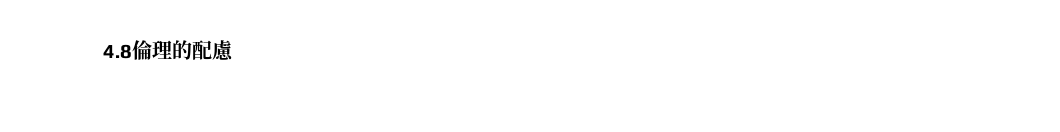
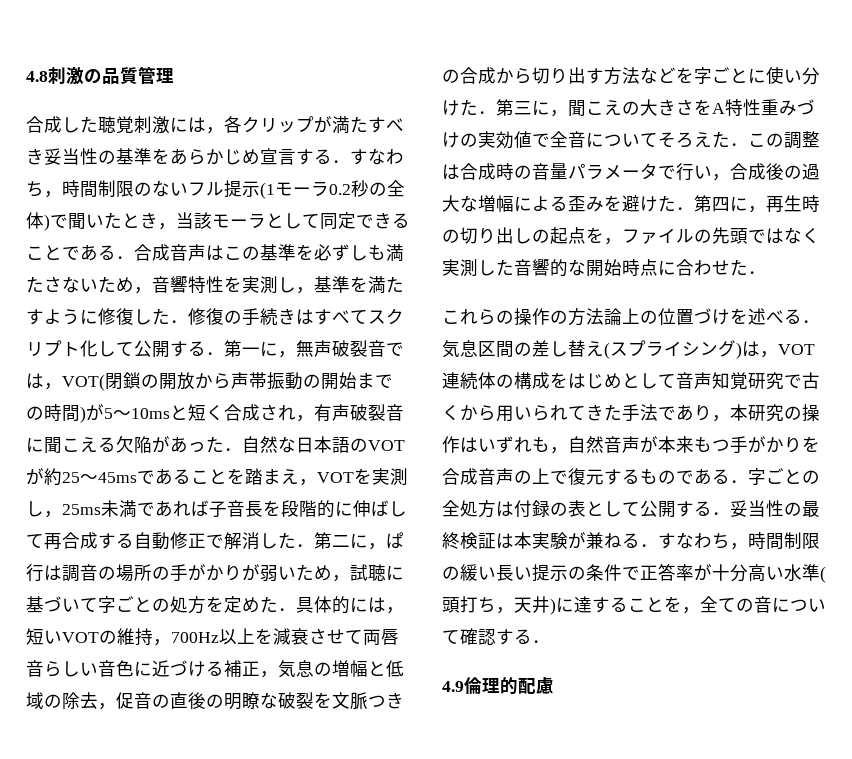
- 4.8倫理的配慮
+ 4.8刺激の品質管理
+ 合成した聴覚刺激には，各クリップが満たすべき妥当性の基準をあらかじめ宣言する．すなわち，時間制限のないフル提示(1モーラ0.2秒の全体)で聞いたとき，当該モーラとして同定できることである．合成音声はこの基準を必ずしも満たさないため，音響特性を実測し，基準を満たすように修復した．修復の手続きはすべてスクリプト化して公開する．第一に，無声破裂音では，VOT(閉鎖の開放から声帯振動の開始までの時間)が5〜10msと短く合成され，有声破裂音に聞こえる欠陥があった．自然な日本語のVOTが約25〜45msであることを踏まえ，VOTを実測し，25ms未満であれば子音長を段階的に伸ばして再合成する自動修正で解消した．第二に，ぱ行は調音の場所の手がかりが弱いため，試聴に基づいて字ごとの処方を定めた．具体的には，短いVOTの維持，700Hz以上を減衰させて両唇音らしい音色に近づける補正，気息の増幅と低域の除去，促音の直後の明瞭な破裂を文脈つきの合成から切り出す方法などを字ごとに使い分けた．第三に，聞こえの大きさをA特性重みづけの実効値で全音についてそろえた．この調整は合成時の音量パラメータで行い，合成後の過大な増幅による歪みを避けた．第四に，再生時の切り出しの起点を，ファイルの先頭ではなく実測した音響的な開始時点に合わせた．
+ これらの操作の方法論上の位置づけを述べる．気息区間の差し替え(スプライシング)は，VOT連続体の構成をはじめとして音声知覚研究で古くから用いられてきた手法であり，本研究の操作はいずれも，自然音声が本来もつ手がかりを合成音声の上で復元するものである．字ごとの全処方は付録の表として公開する．妥当性の最終検証は本実験が兼ねる．すなわち，時間制限の緩い長い提示の条件で正答率が十分高い水準(頭打ち，天井)に達することを，全ての音について確認する．
+ 4.9倫理的配慮

